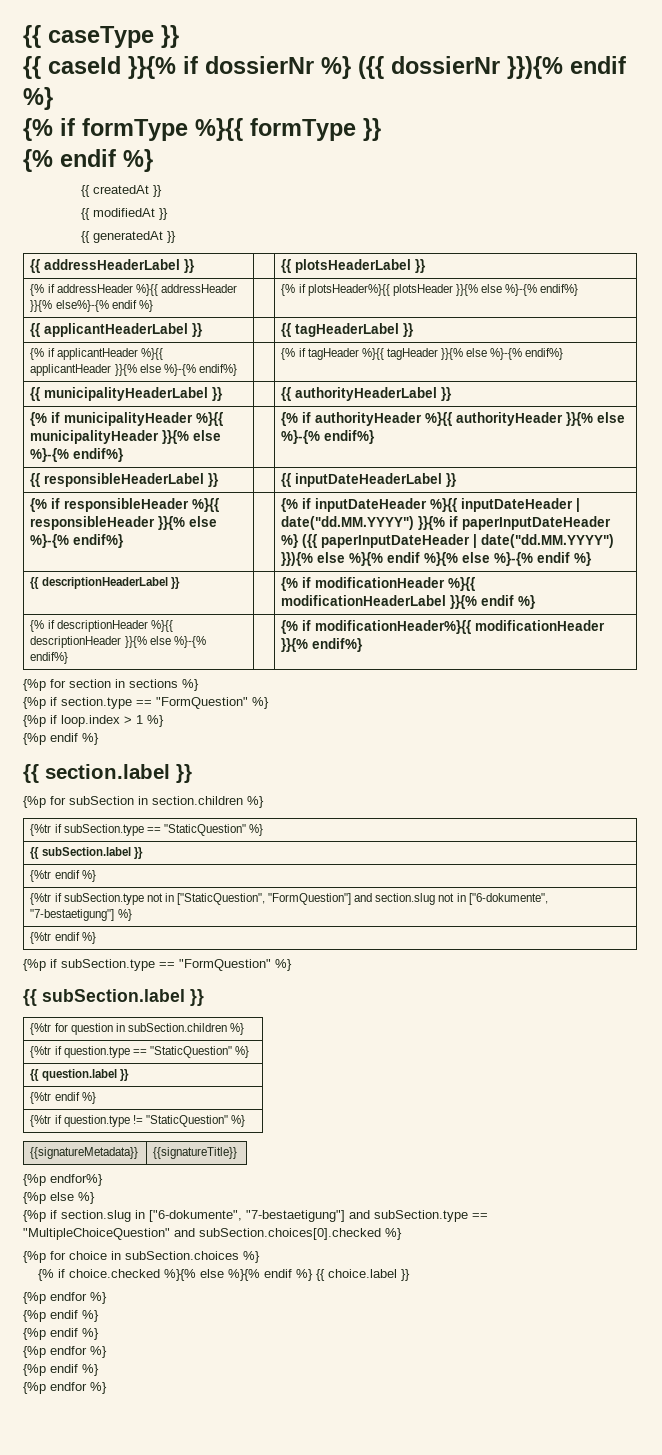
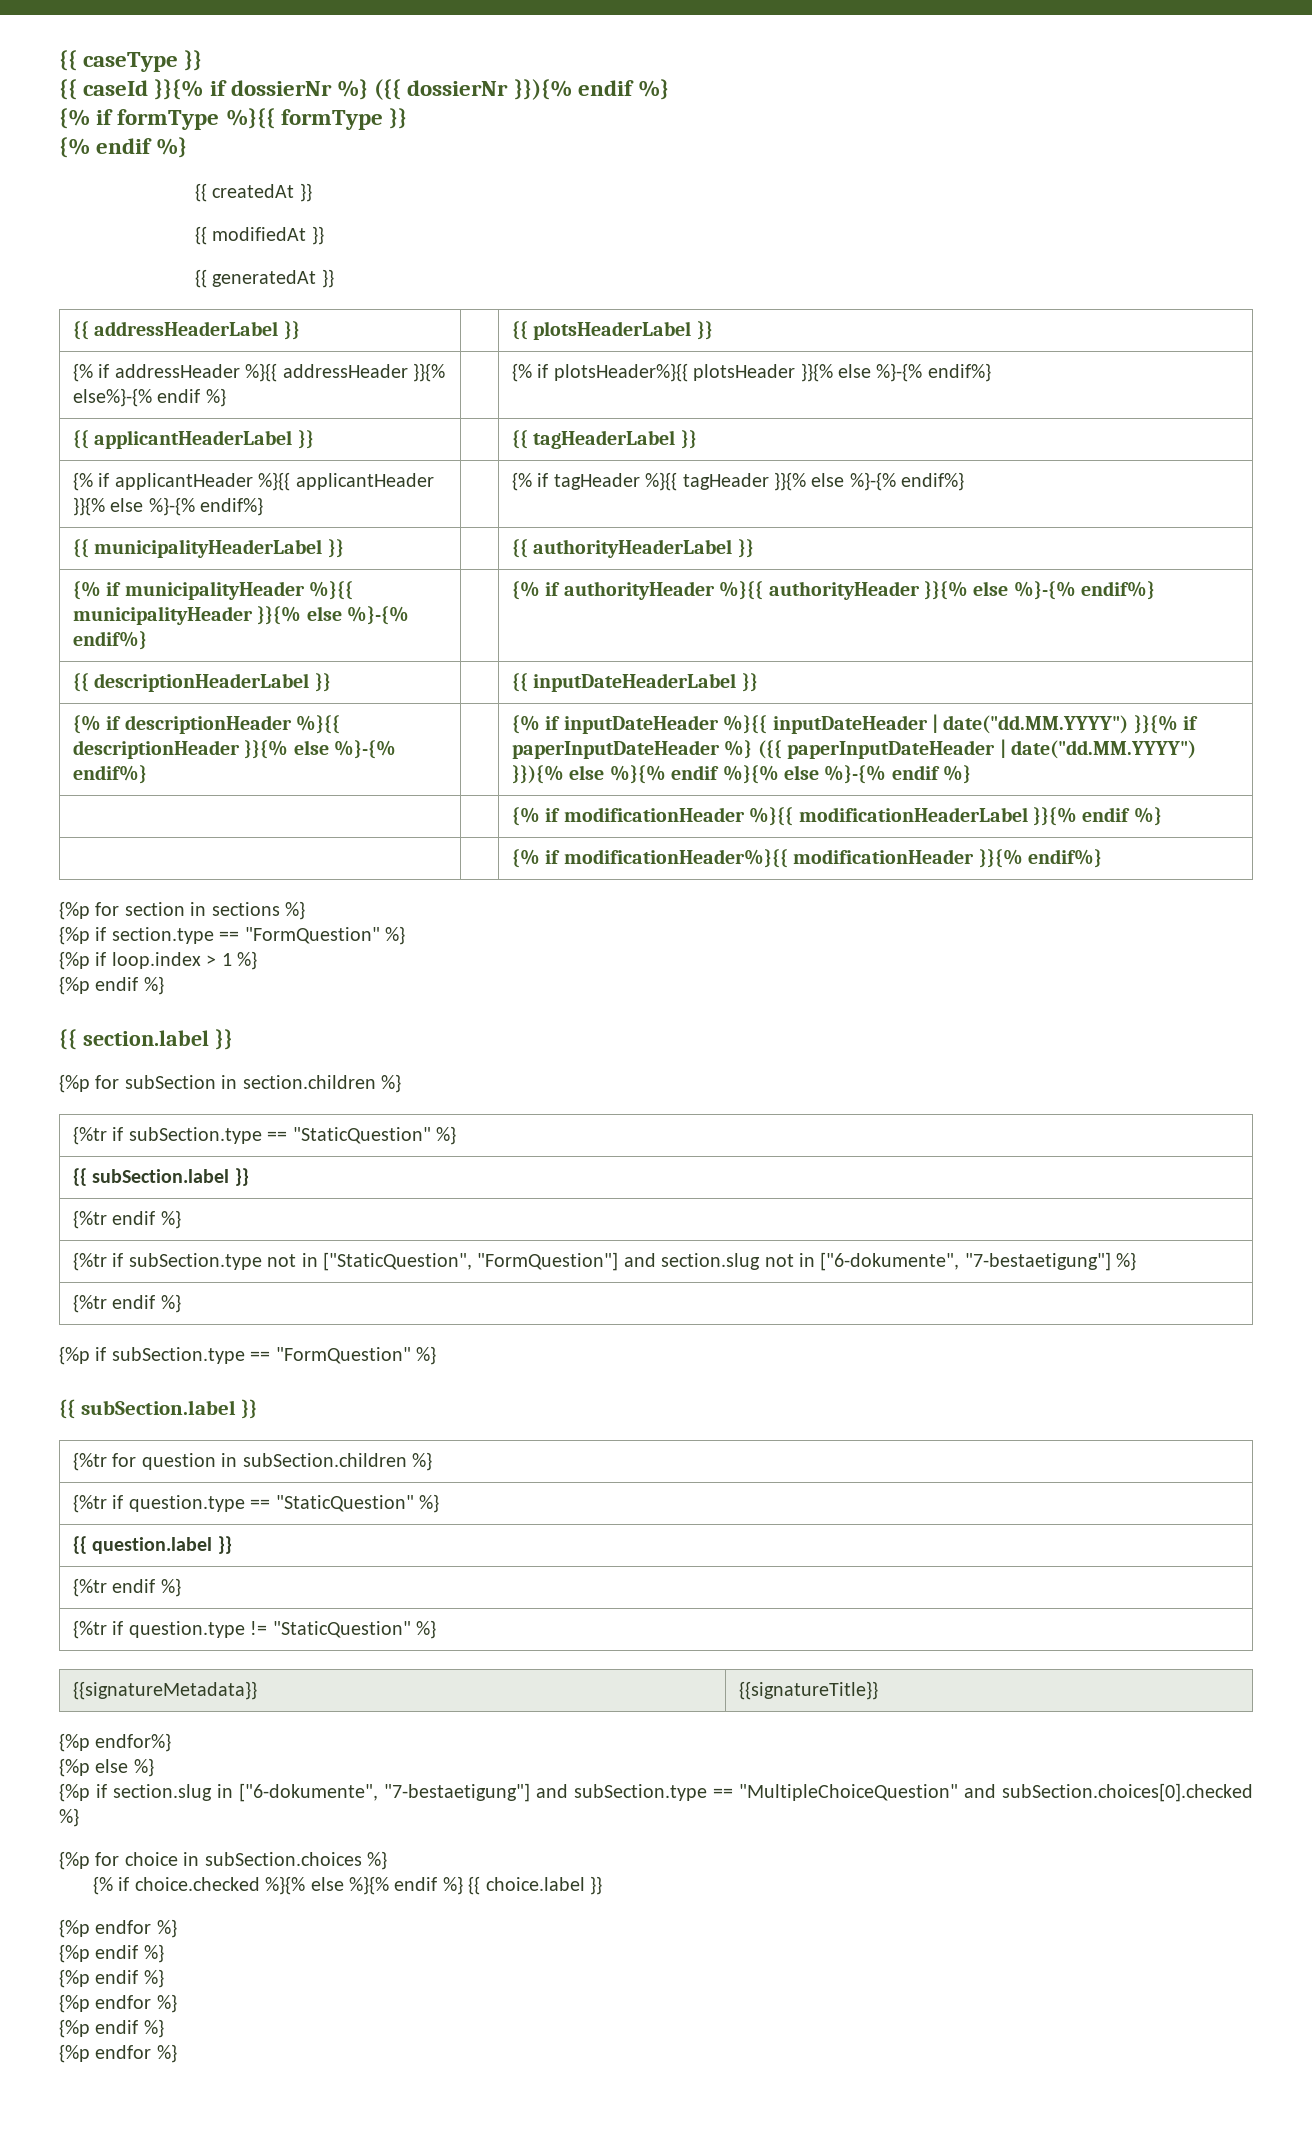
- {{ responsibleHeaderLabel }} | | {{ inputDateHeaderLabel }}
+ {{ descriptionHeaderLabel }} | | {{ inputDateHeaderLabel }}
- {% if responsibleHeader %}{{ responsibleHeader }}{% else %}-{% endif%} | | {% if inputDateHeader %}{{ inputDateHeader | date("dd.MM.YYYY") }}{% if paperInputDateHeader %} ({{ paperInputDateHeader | date("dd.MM.YYYY") }}){% else %}{% endif %}{% else %}-{% endif %}
+ {% if descriptionHeader %}{{ descriptionHeader }}{% else %}-{% endif%} | | {% if inputDateHeader %}{{ inputDateHeader | date("dd.MM.YYYY") }}{% if paperInputDateHeader %} ({{ paperInputDateHeader | date("dd.MM.YYYY") }}){% else %}{% endif %}{% else %}-{% endif %}
- {{ descriptionHeaderLabel }} | | {% if modificationHeader %}{{ modificationHeaderLabel }}{% endif %}
+ | | {% if modificationHeader %}{{ modificationHeaderLabel }}{% endif %}
- {% if descriptionHeader %}{{ descriptionHeader }}{% else %}-{% endif%} | | {% if modificationHeader%}{{ modificationHeader }}{% endif%}
+ | | {% if modificationHeader%}{{ modificationHeader }}{% endif%}

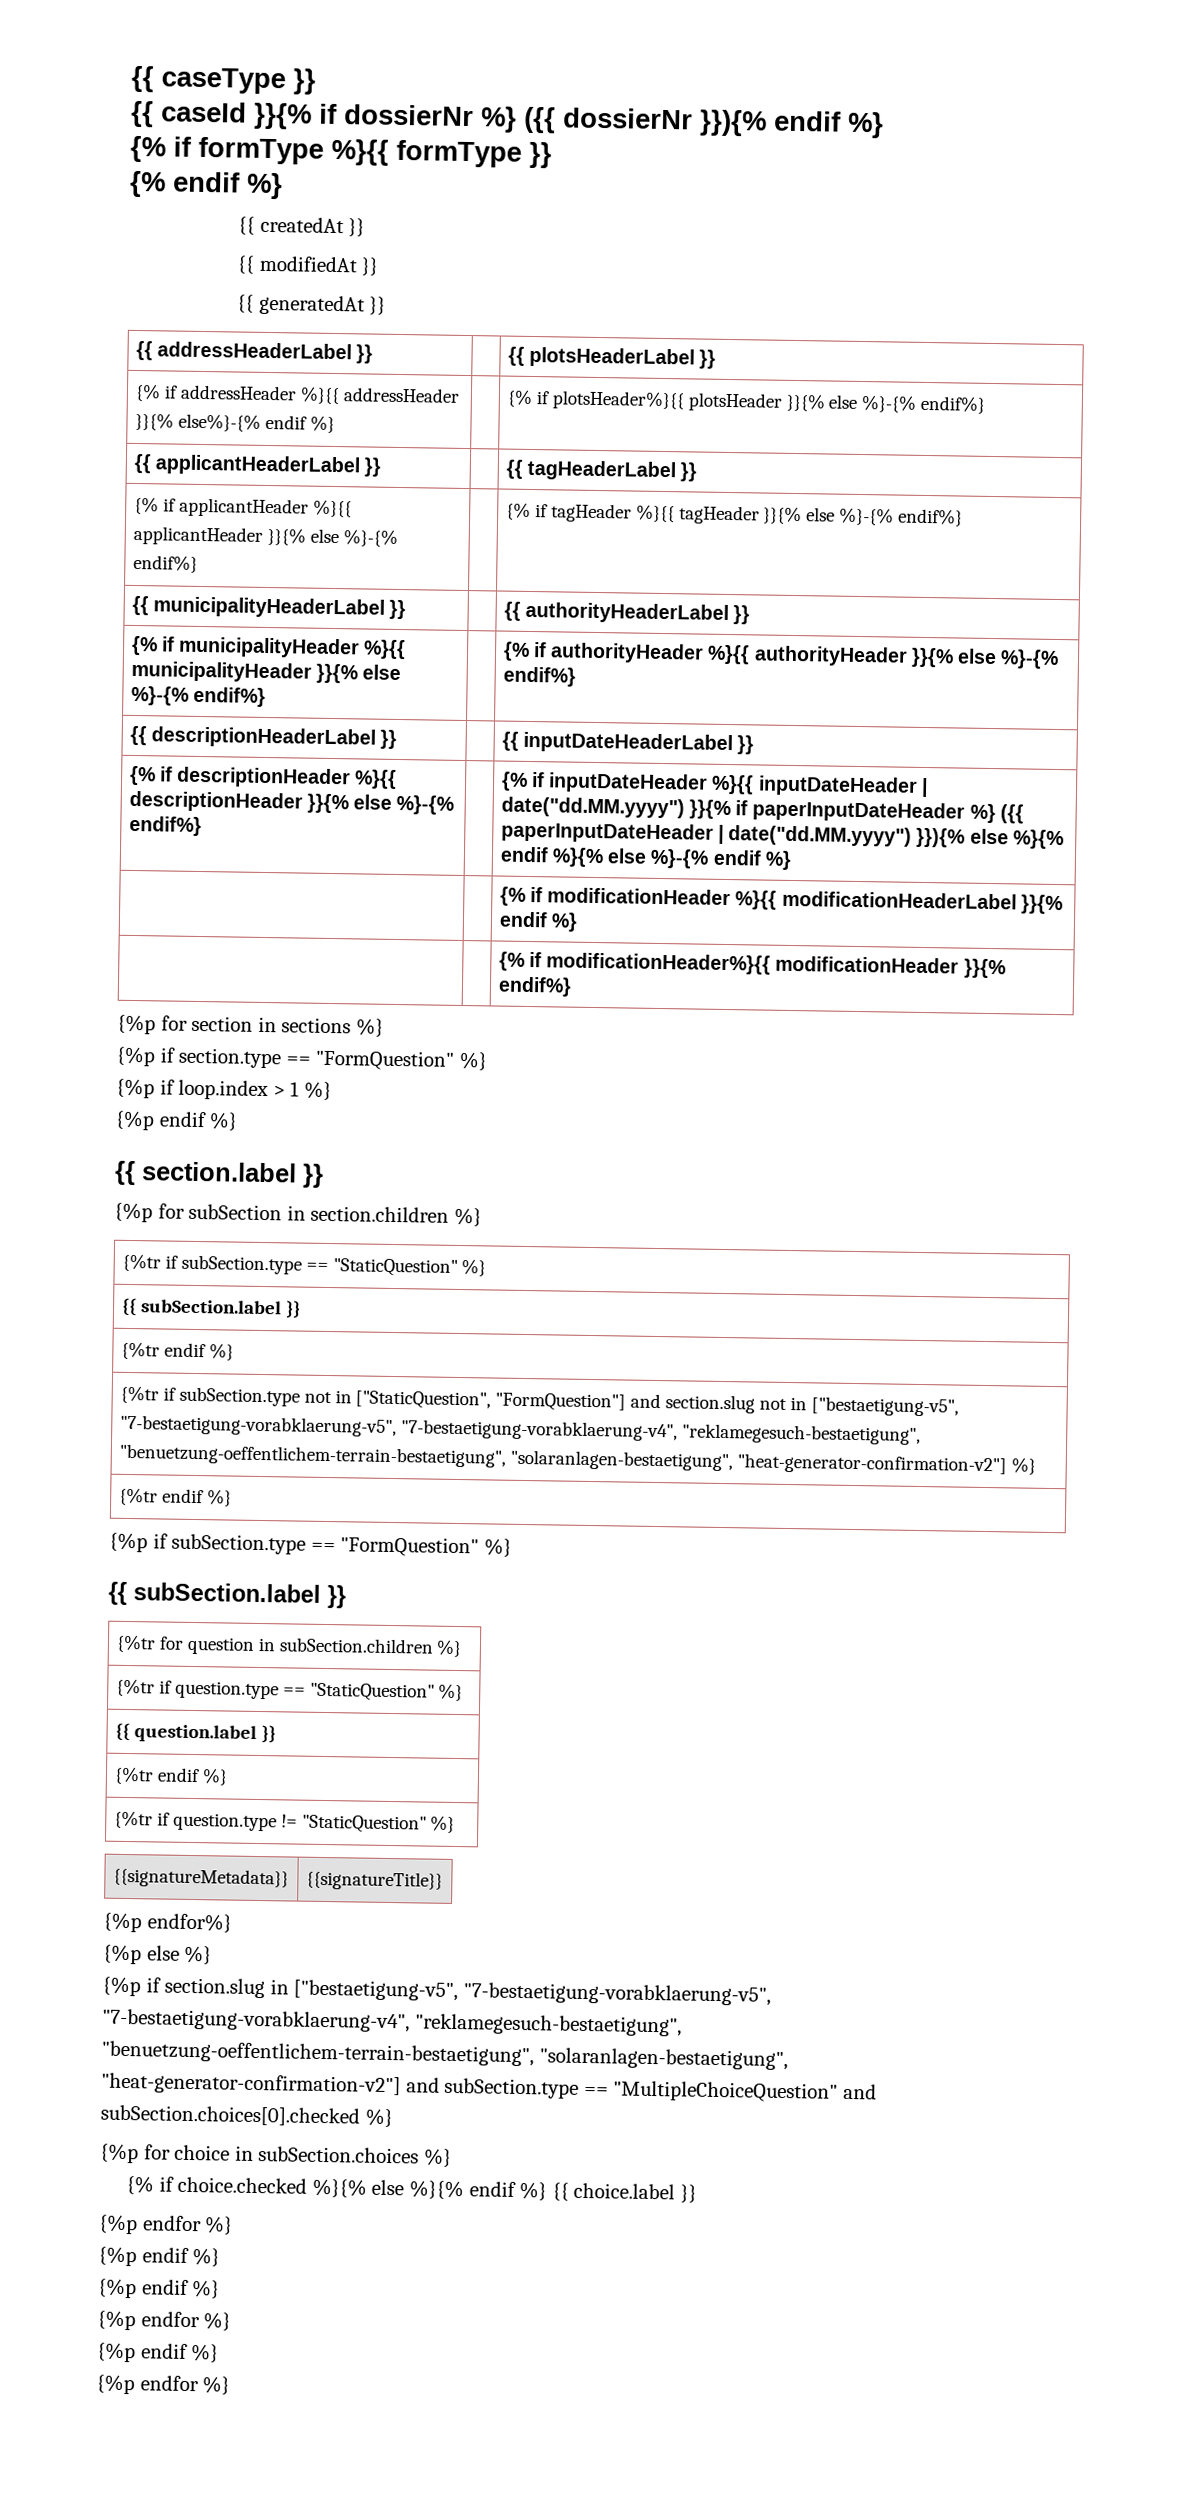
- {% if descriptionHeader %}{{ descriptionHeader }}{% else %}-{% endif%} | | {% if inputDateHeader %}{{ inputDateHeader | date("dd.MM.YYYY") }}{% if paperInputDateHeader %} ({{ paperInputDateHeader | date("dd.MM.YYYY") }}){% else %}{% endif %}{% else %}-{% endif %}
+ {% if descriptionHeader %}{{ descriptionHeader }}{% else %}-{% endif%} | | {% if inputDateHeader %}{{ inputDateHeader | date("dd.MM.yyyy") }}{% if paperInputDateHeader %} ({{ paperInputDateHeader | date("dd.MM.yyyy") }}){% else %}{% endif %}{% else %}-{% endif %}
- {%tr if subSection.type not in ["StaticQuestion", "FormQuestion"] and section.slug not in ["6-dokumente", "7-bestaetigung"] %}
+ {%tr if subSection.type not in ["StaticQuestion", "FormQuestion"] and section.slug not in ["bestaetigung-v5", "7-bestaetigung-vorabklaerung-v5", "7-bestaetigung-vorabklaerung-v4", "reklamegesuch-bestaetigung", "benuetzung-oeffentlichem-terrain-bestaetigung", "solaranlagen-bestaetigung", "heat-generator-confirmation-v2"] %}
- {%p if section.slug in ["6-dokumente", "7-bestaetigung"] and subSection.type == "MultipleChoiceQuestion" and subSection.choices[0].checked %}
+ {%p if section.slug in ["bestaetigung-v5", "7-bestaetigung-vorabklaerung-v5", "7-bestaetigung-vorabklaerung-v4", "reklamegesuch-bestaetigung", "benuetzung-oeffentlichem-terrain-bestaetigung", "solaranlagen-bestaetigung", "heat-generator-confirmation-v2"] and subSection.type == "MultipleChoiceQuestion" and subSection.choices[0].checked %}

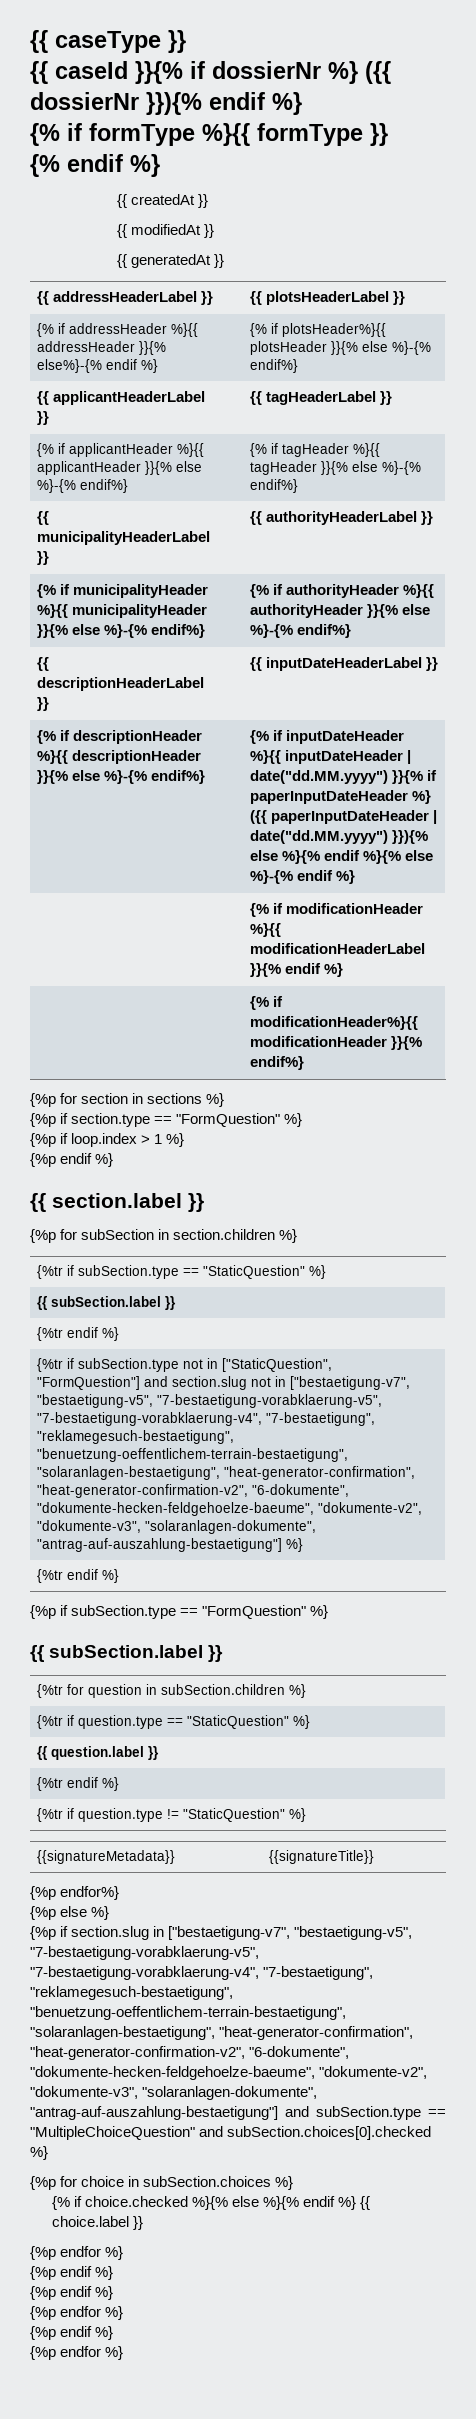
- {%tr if subSection.type not in ["StaticQuestion", "FormQuestion"] and section.slug not in ["bestaetigung-v5", "7-bestaetigung-vorabklaerung-v5", "7-bestaetigung-vorabklaerung-v4", "reklamegesuch-bestaetigung", "benuetzung-oeffentlichem-terrain-bestaetigung", "solaranlagen-bestaetigung", "heat-generator-confirmation-v2"] %}
+ {%tr if subSection.type not in ["StaticQuestion", "FormQuestion"] and section.slug not in ["bestaetigung-v7", "bestaetigung-v5", "7-bestaetigung-vorabklaerung-v5", "7-bestaetigung-vorabklaerung-v4", "7-bestaetigung", "reklamegesuch-bestaetigung", "benuetzung-oeffentlichem-terrain-bestaetigung", "solaranlagen-bestaetigung", "heat-generator-confirmation", "heat-generator-confirmation-v2", "6-dokumente", "dokumente-hecken-feldgehoelze-baeume", "dokumente-v2", "dokumente-v3", "solaranlagen-dokumente", "antrag-auf-auszahlung-bestaetigung"] %}
- {%p if section.slug in ["bestaetigung-v5", "7-bestaetigung-vorabklaerung-v5", "7-bestaetigung-vorabklaerung-v4", "reklamegesuch-bestaetigung", "benuetzung-oeffentlichem-terrain-bestaetigung", "solaranlagen-bestaetigung", "heat-generator-confirmation-v2"] and subSection.type == "MultipleChoiceQuestion" and subSection.choices[0].checked %}
+ {%p if section.slug in ["bestaetigung-v7", "bestaetigung-v5", "7-bestaetigung-vorabklaerung-v5", "7-bestaetigung-vorabklaerung-v4", "7-bestaetigung", "reklamegesuch-bestaetigung", "benuetzung-oeffentlichem-terrain-bestaetigung", "solaranlagen-bestaetigung", "heat-generator-confirmation", "heat-generator-confirmation-v2", "6-dokumente", "dokumente-hecken-feldgehoelze-baeume", "dokumente-v2", "dokumente-v3", "solaranlagen-dokumente", "antrag-auf-auszahlung-bestaetigung"] and subSection.type == "MultipleChoiceQuestion" and subSection.choices[0].checked %}

